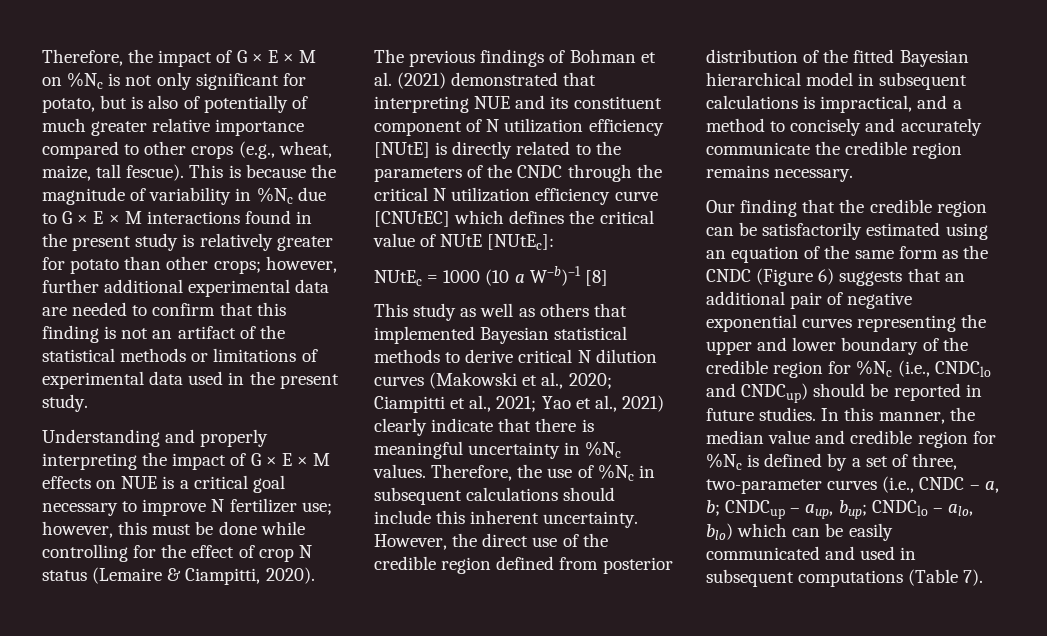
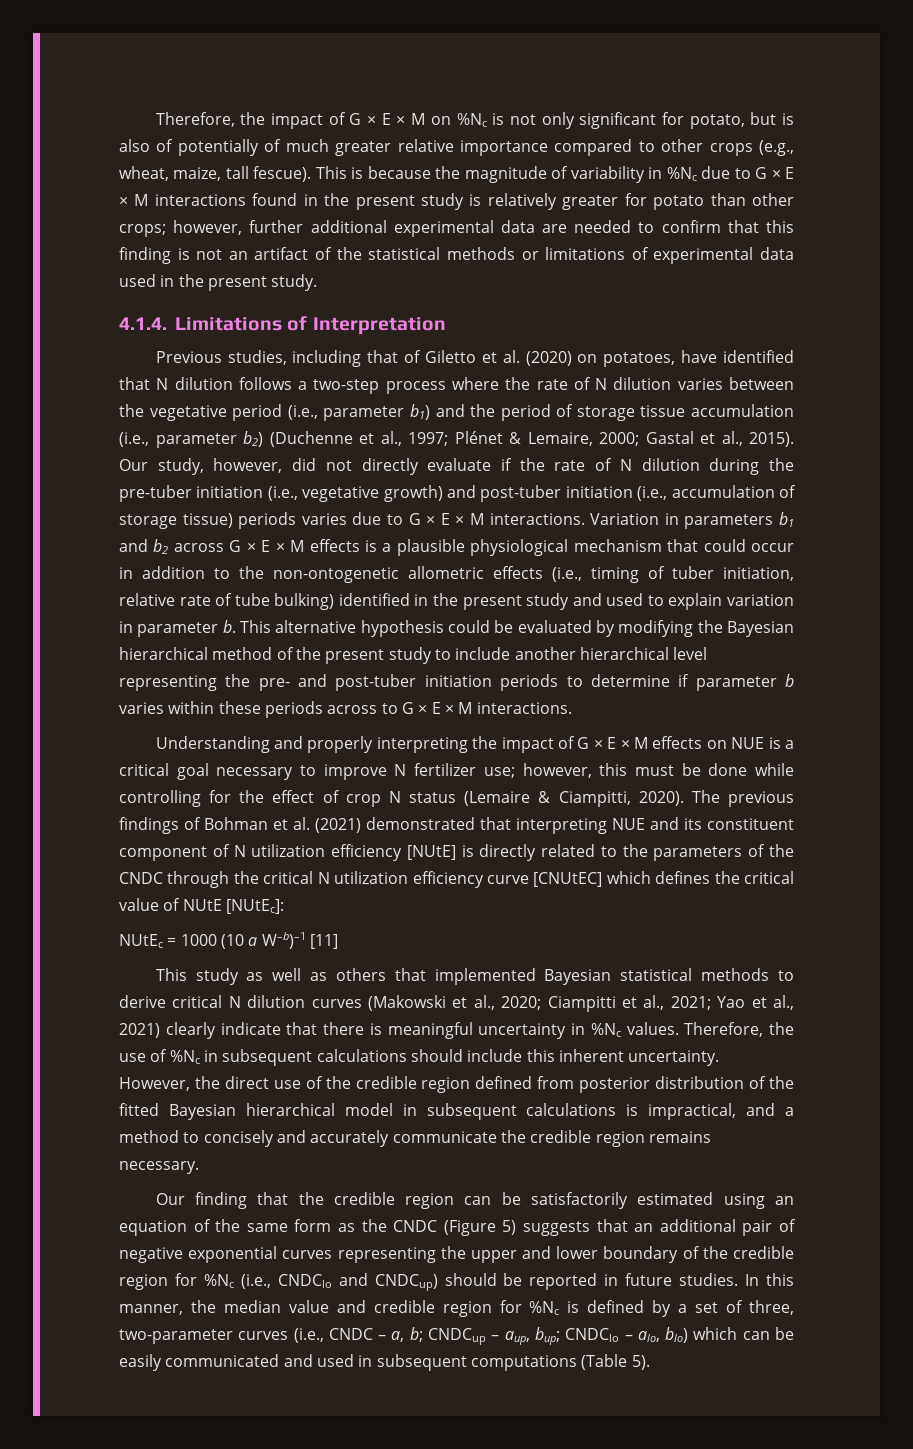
+ 4.1.4. Limitations of Interpretation
+ Previous studies, including that of Giletto et al. (2020) on potatoes, have identified that N dilution follows a two-step process where the rate of N dilution varies between the vegetative period (i.e., parameter b1) and the period of storage tissue accumulation (i.e., parameter b2) (Duchenne et al., 1997; Plénet & Lemaire, 2000; Gastal et al., 2015). Our study, however, did not directly evaluate if the rate of N dilution during the pre-tuber initiation (i.e., vegetative growth) and post-tuber initiation (i.e., accumulation of storage tissue) periods varies due to G × E × M interactions. Variation in parameters b1 and b2 across G × E × M effects is a plausible physiological mechanism that could occur in addition to the non-ontogenetic allometric effects (i.e., timing of tuber initiation, relative rate of tube bulking) identified in the present study and used to explain variation in parameter b. This alternative hypothesis could be evaluated by modifying the Bayesian hierarchical method of the present study to include another hierarchical level representing the pre- and post-tuber initiation periods to determine if parameter b varies within these periods across to G × E × M interactions.
- NUtEc = 1000 (10 a W–b)–1 [8]
+ NUtEc = 1000 (10 a W–b)–1 [11]
- Our finding that the credible region can be satisfactorily estimated using an equation of the same form as the CNDC (Figure 6) suggests that an additional pair of negative exponential curves representing the upper and lower boundary of the credible region for %Nc (i.e., CNDClo and CNDCup) should be reported in future studies.
+ Our finding that the credible region can be satisfactorily estimated using an equation of the same form as the CNDC (Figure 5) suggests that an additional pair of negative exponential curves representing the upper and lower boundary of the credible region for %Nc (i.e., CNDClo and CNDCup) should be reported in future studies.
- In this manner, the median value and credible region for %Nc is defined by a set of three, two-parameter curves (i.e., CNDC – a, b; CNDCup – aup, bup; CNDClo – alo, blo) which can be easily communicated and used in subsequent computations (Table 7).
+ In this manner, the median value and credible region for %Nc is defined by a set of three, two-parameter curves (i.e., CNDC – a, b; CNDCup – aup, bup; CNDClo – alo, blo) which can be easily communicated and used in subsequent computations (Table 5).

